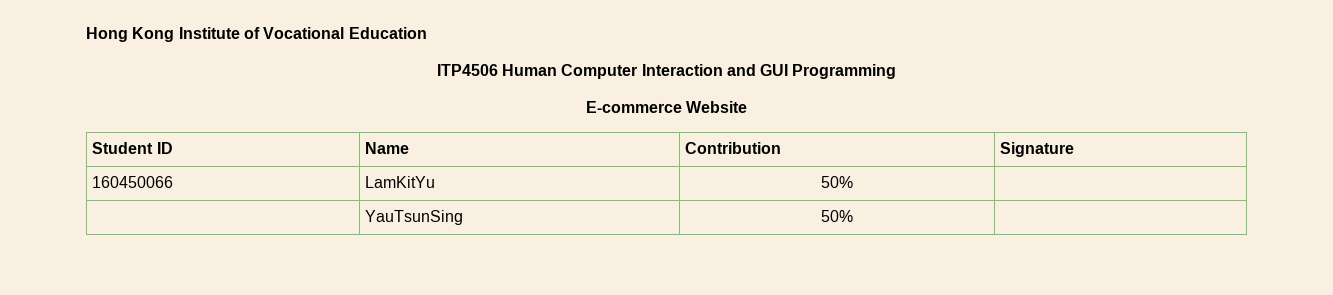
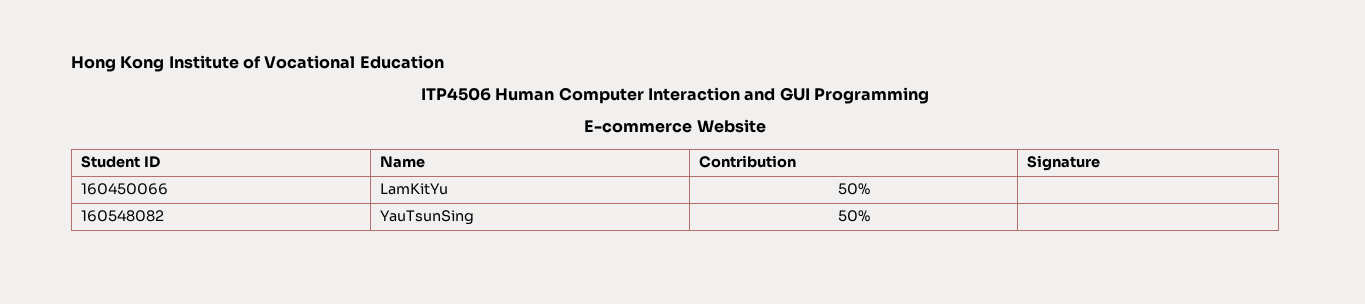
- | YauTsunSing | 50% |
+ 160548082 | YauTsunSing | 50% |

